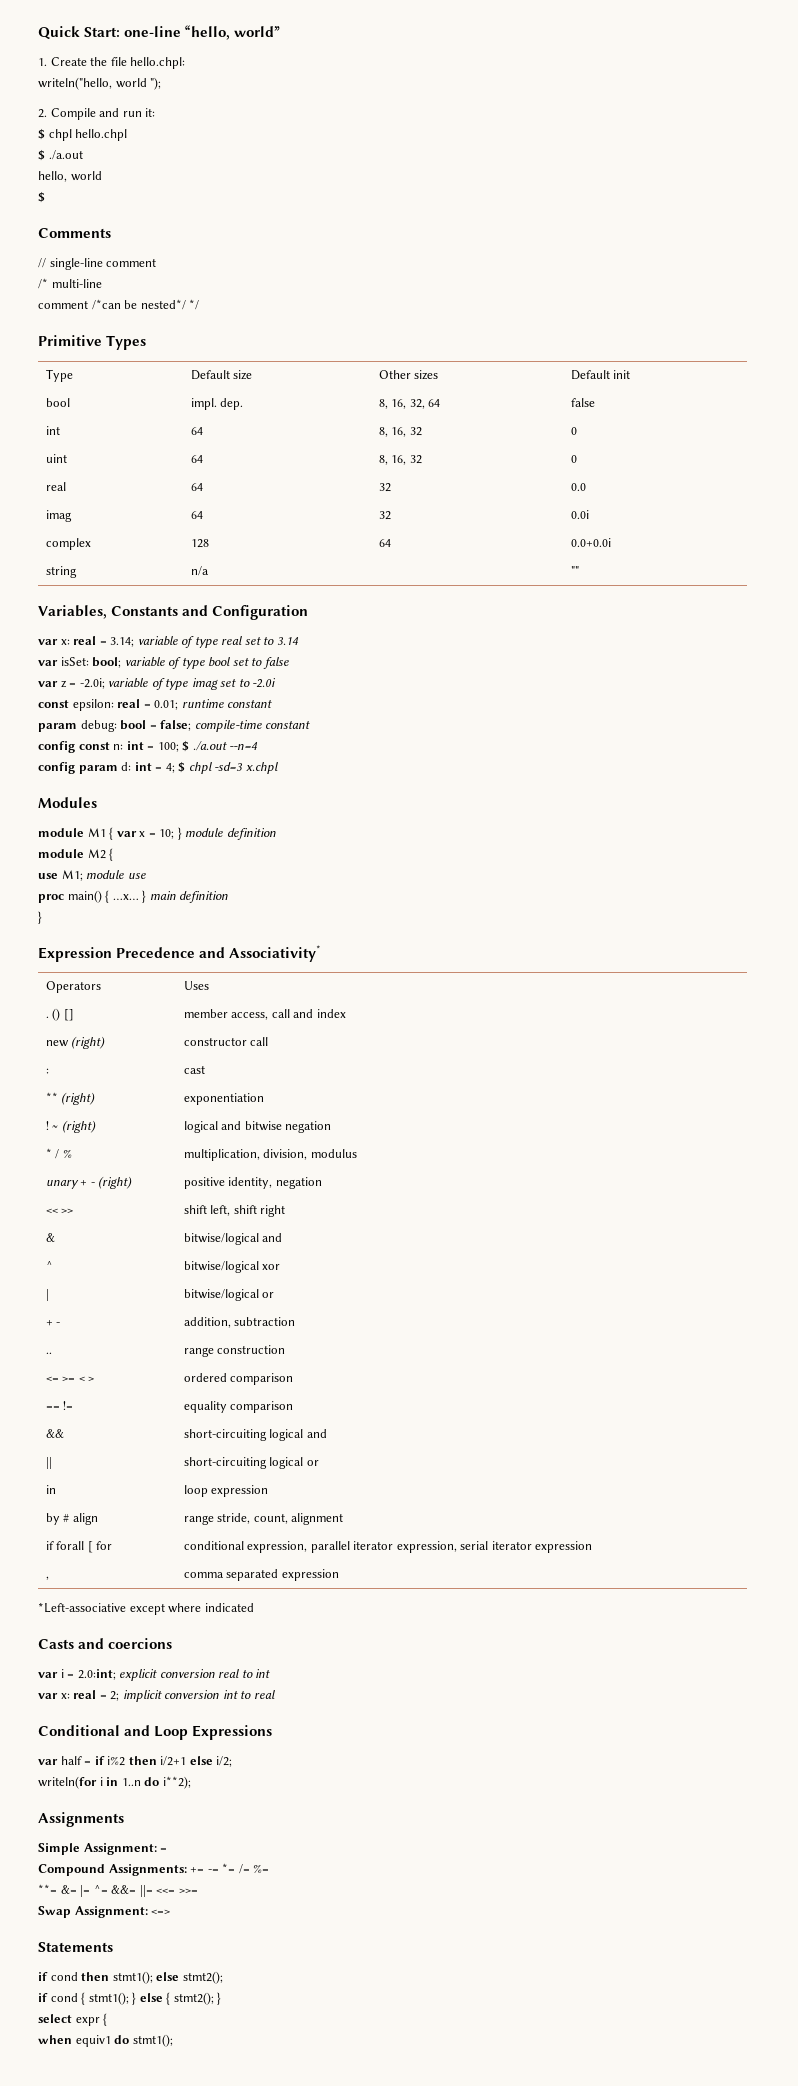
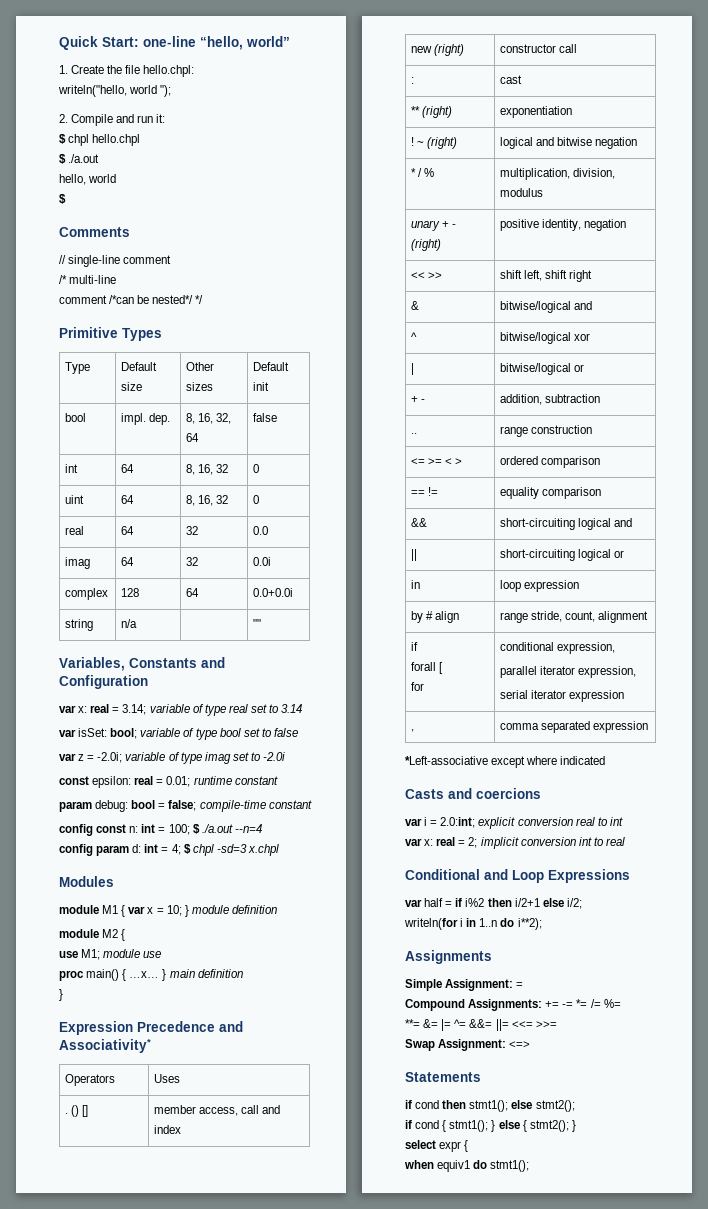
  by # align | range stride, count, alignment
- if forall [ for | conditional expression, parallel iterator expression, serial iterator expression
+ if
+ forall [
+ for | conditional expression,
+ parallel iterator expression,
+ serial iterator expression

